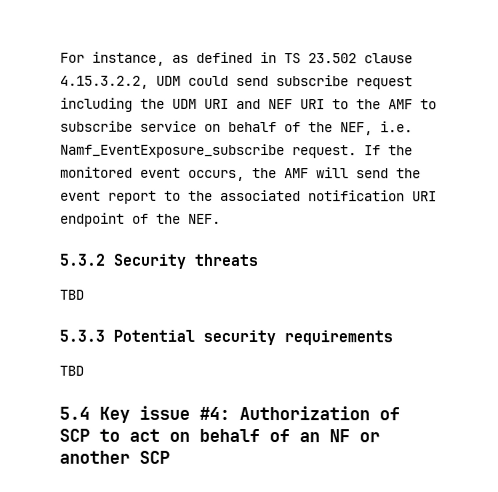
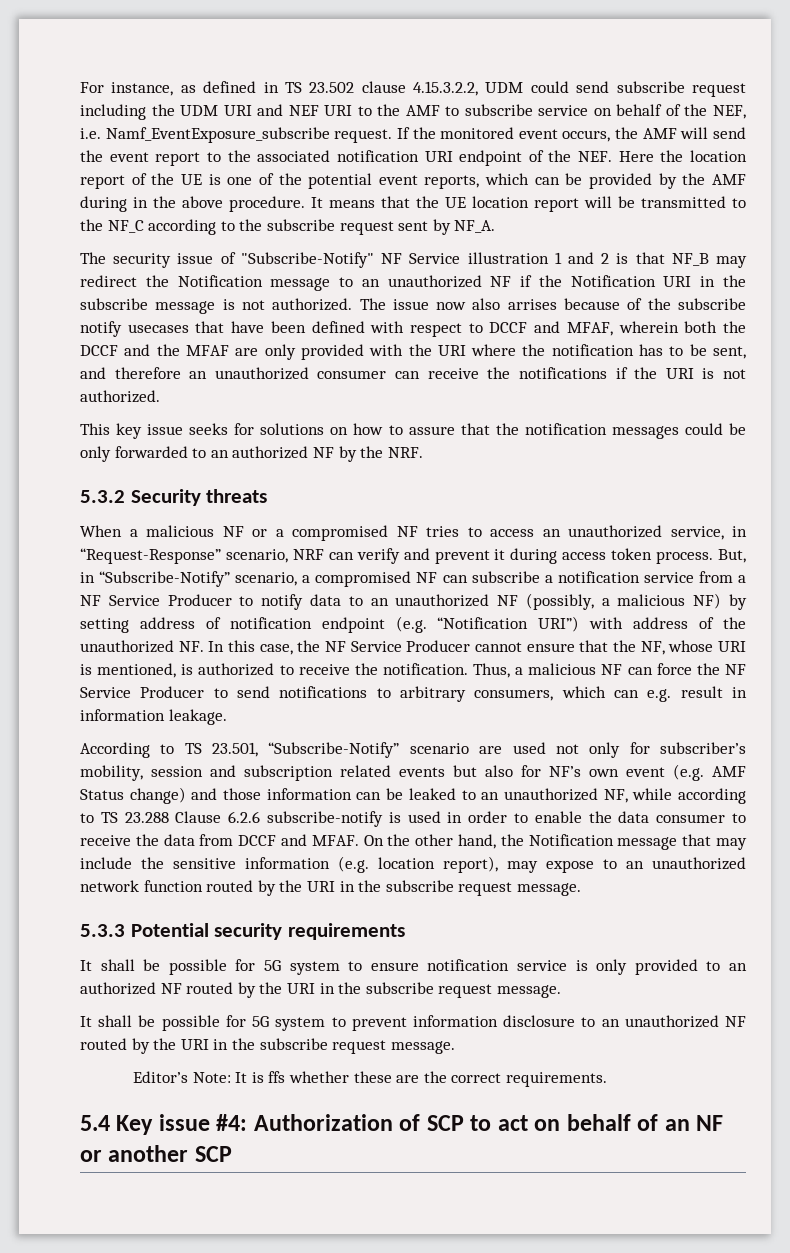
- If the monitored event occurs, the AMF will send the event report to the associated notification URI endpoint of the NEF.
+ If the monitored event occurs, the AMF will send the event report to the associated notification URI endpoint of the NEF. Here the location report of the UE is one of the potential event reports, which can be provided by the AMF during in the above procedure. It means that the UE location report will be transmitted to the NF_C according to the subscribe request sent by NF_A.
+ The security issue of "Subscribe-Notify" NF Service illustration 1 and 2 is that NF_B may redirect the Notification message to an unauthorized NF if the Notification URI in the subscribe message is not authorized. The issue now also arrises because of the subscribe notify usecases that have been defined with respect to DCCF and MFAF, wherein both the DCCF and the MFAF are only provided with the URI where the notification has to be sent, and therefore an unauthorized consumer can receive the notifications if the URI is not authorized.
+ This key issue seeks for solutions on how to assure that the notification messages could be only forwarded to an authorized NF by the NRF.
  5.3.2 Security threats
- TBD
+ When a malicious NF or a compromised NF tries to access an unauthorized service, in “Request-Response” scenario, NRF can verify and prevent it during access token process. But, in “Subscribe-Notify” scenario, a compromised NF can subscribe a notification service from a NF Service Producer to notify data to an unauthorized NF (possibly, a malicious NF) by setting address of notification endpoint (e.g. “Notification URI”) with address of the unauthorized NF. In this case, the NF Service Producer cannot ensure that the NF, whose URI is mentioned, is authorized to receive the notification. Thus, a malicious NF can force the NF Service Producer to send notifications to arbitrary consumers, which can e.g. result in information leakage.
+ According to TS 23.501, “Subscribe-Notify” scenario are used not only for subscriber’s mobility, session and subscription related events but also for NF’s own event (e.g. AMF Status change) and those information can be leaked to an unauthorized NF, while according to TS 23.288 Clause 6.2.6 subscribe-notify is used in order to enable the data consumer to receive the data from DCCF and MFAF. On the other hand, the Notification message that may include the sensitive information (e.g. location report), may expose to an unauthorized network function routed by the URI in the subscribe request message.
  5.3.3 Potential security requirements
- TBD
+ It shall be possible for 5G system to ensure notification service is only provided to an authorized NF routed by the URI in the subscribe request message.
+ It shall be possible for 5G system to prevent information disclosure to an unauthorized NF routed by the URI in the subscribe request message.
+ Editor’s Note: It is ffs whether these are the correct requirements.

